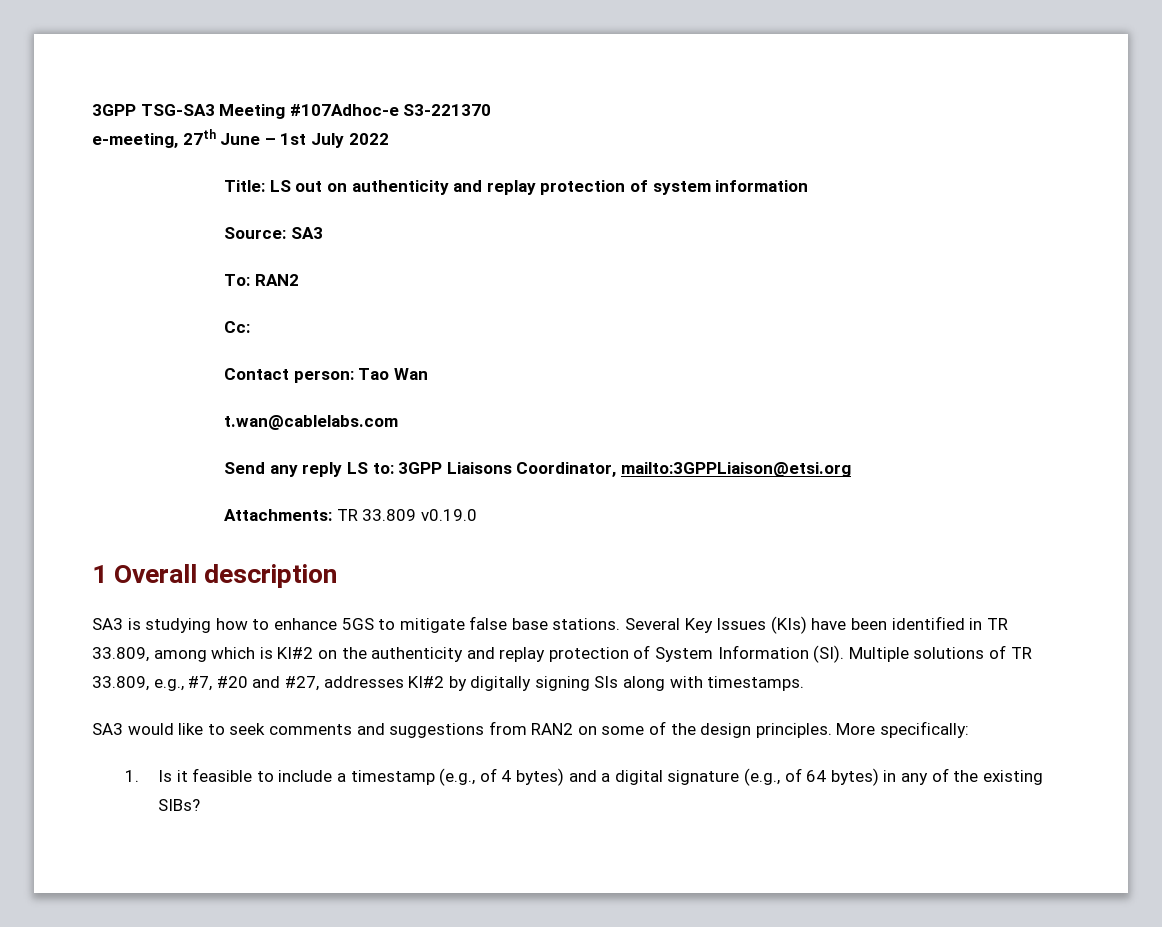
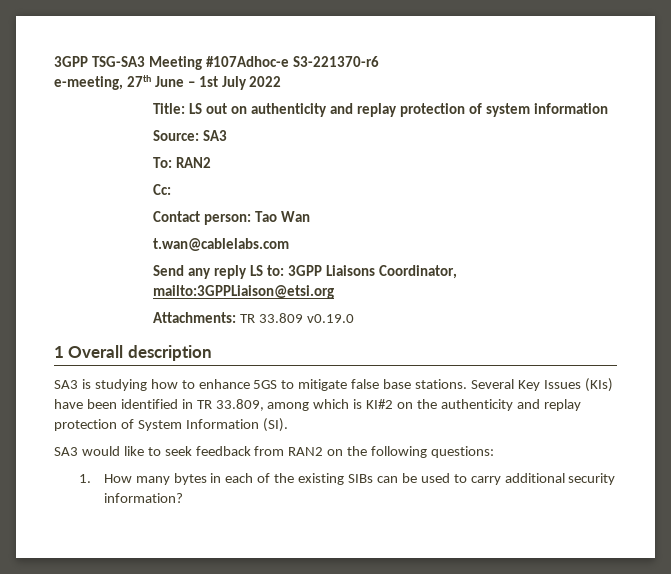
- 3GPP TSG-SA3 Meeting #107Adhoc-e S3-221370
+ 3GPP TSG-SA3 Meeting #107Adhoc-e S3-221370-r6
- Several Key Issues (KIs) have been identified in TR 33.809, among which is KI#2 on the authenticity and replay protection of System Information (SI). Multiple solutions of TR 33.809, e.g., #7, #20 and #27, addresses KI#2 by digitally signing SIs along with timestamps.
+ Several Key Issues (KIs) have been identified in TR 33.809, among which is KI#2 on the authenticity and replay protection of System Information (SI).
- SA3 would like to seek comments and suggestions from RAN2 on some of the design principles. More specifically:
- 1. Is it feasible to include a timestamp (e.g., of 4 bytes) and a digital signature (e.g., of 64 bytes) in any of the existing SIBs?
+ SA3 would like to seek feedback from RAN2 on the following questions:
+ 1. How many bytes in each of the existing SIBs can be used to carry additional security information?

